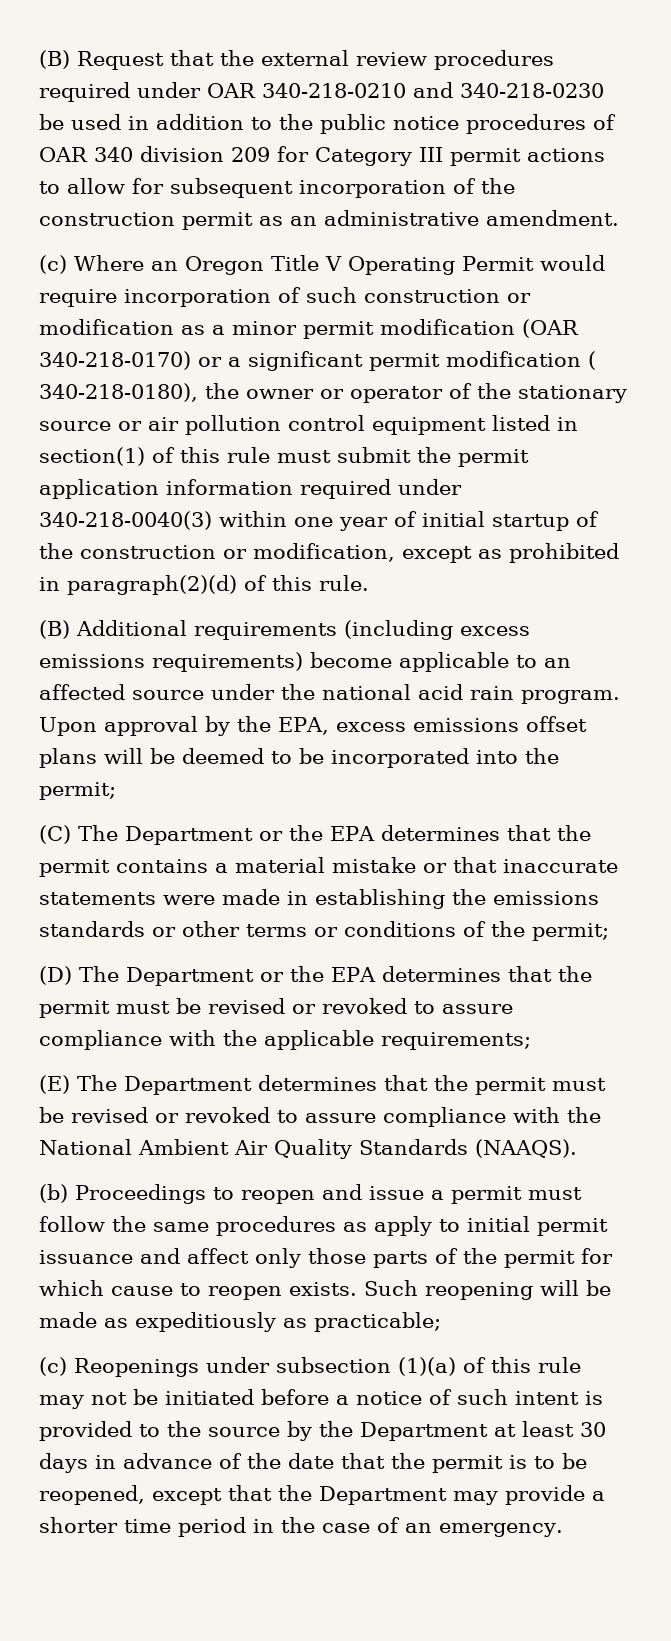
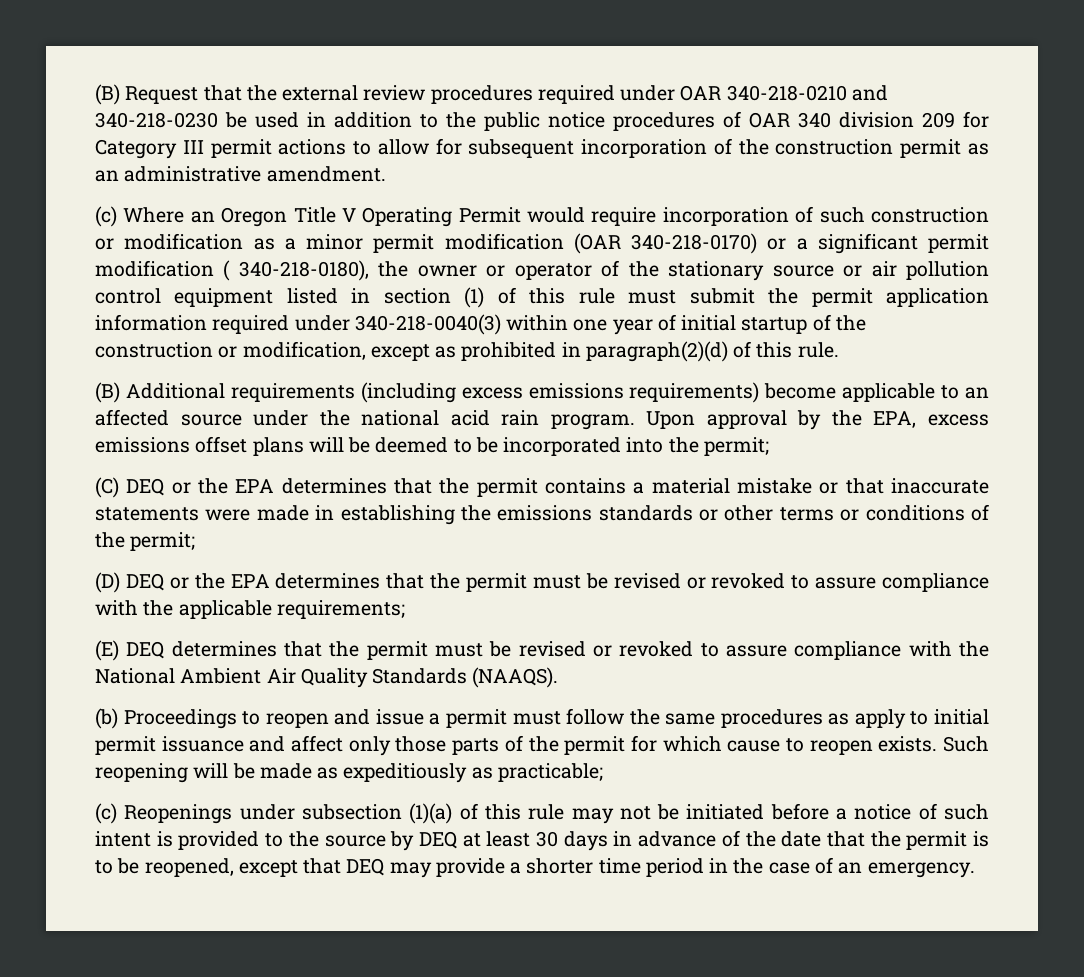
- (c) Where an Oregon Title V Operating Permit would require incorporation of such construction or modification as a minor permit modification (OAR 340-218-0170) or a significant permit modification ( 340-218-0180), the owner or operator of the stationary source or air pollution control equipment listed in section(1) of this rule must submit the permit application information required under 340-218-0040(3) within one year of initial startup of the construction or modification, except as prohibited in paragraph(2)(d) of this rule.
+ (c) Where an Oregon Title V Operating Permit would require incorporation of such construction or modification as a minor permit modification (OAR 340-218-0170) or a significant permit modification ( 340-218-0180), the owner or operator of the stationary source or air pollution control equipment listed in section (1) of this rule must submit the permit application information required under 340-218-0040(3) within one year of initial startup of the construction or modification, except as prohibited in paragraph(2)(d) of this rule.
- (C) The Department or the EPA determines that the permit contains a material mistake or that inaccurate statements were made in establishing the emissions standards or other terms or conditions of the permit;
+ (C) DEQ or the EPA determines that the permit contains a material mistake or that inaccurate statements were made in establishing the emissions standards or other terms or conditions of the permit;
- (D) The Department or the EPA determines that the permit must be revised or revoked to assure compliance with the applicable requirements;
+ (D) DEQ or the EPA determines that the permit must be revised or revoked to assure compliance with the applicable requirements;
- (E) The Department determines that the permit must be revised or revoked to assure compliance with the National Ambient Air Quality Standards (NAAQS).
+ (E) DEQ determines that the permit must be revised or revoked to assure compliance with the National Ambient Air Quality Standards (NAAQS).
- (c) Reopenings under subsection (1)(a) of this rule may not be initiated before a notice of such intent is provided to the source by the Department at least 30 days in advance of the date that the permit is to be reopened, except that the Department may provide a shorter time period in the case of an emergency.
+ (c) Reopenings under subsection (1)(a) of this rule may not be initiated before a notice of such intent is provided to the source by DEQ at least 30 days in advance of the date that the permit is to be reopened, except that DEQ may provide a shorter time period in the case of an emergency.

